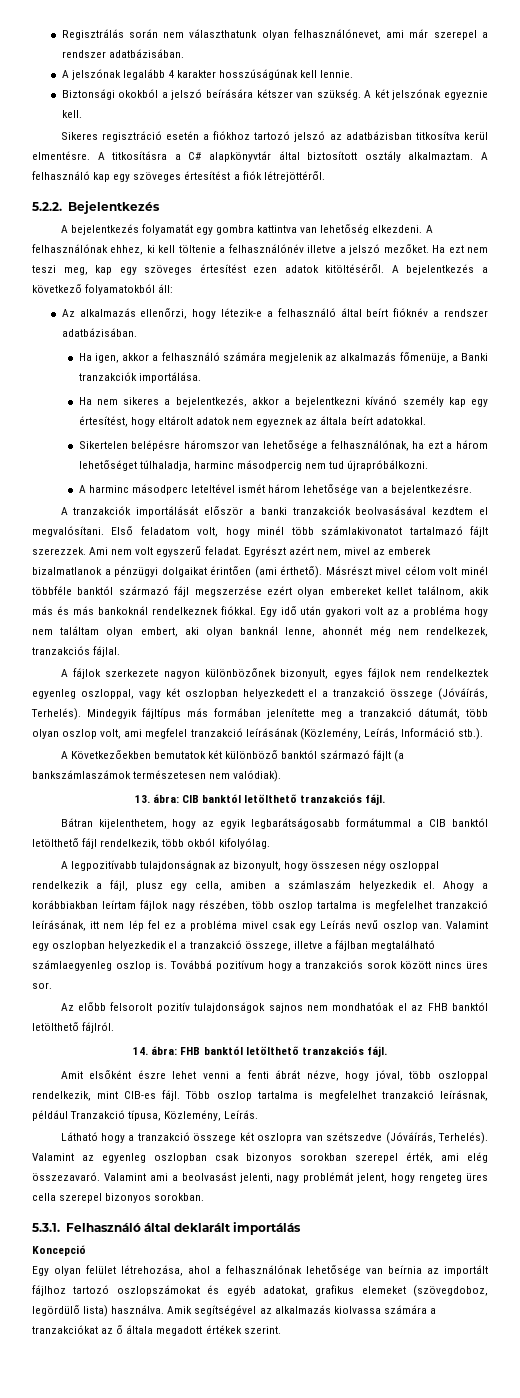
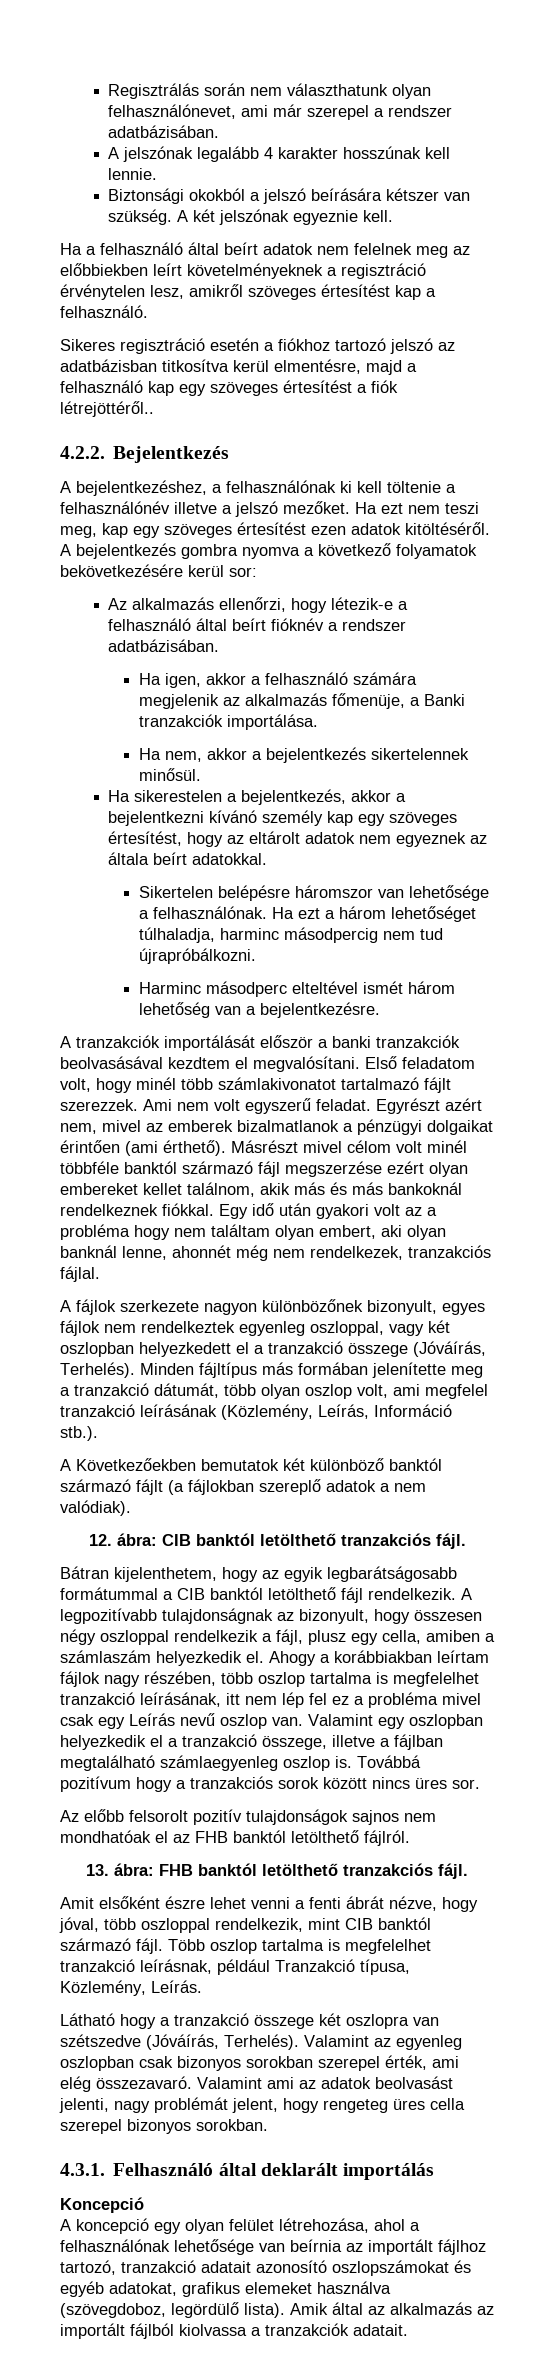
- A jelszónak legalább 4 karakter hosszúságúnak kell lennie.
+ A jelszónak legalább 4 karakter hosszúnak kell lennie.
+ Ha a felhasználó által beírt adatok nem felelnek meg az előbbiekben leírt követelményeknek a regisztráció érvénytelen lesz, amikről szöveges értesítést kap a felhasználó.
- Sikeres regisztráció esetén a fiókhoz tartozó jelszó az adatbázisban titkosítva kerül elmentésre. A titkosításra a C# alapkönyvtár által biztosított osztály alkalmaztam. A felhasználó kap egy szöveges értesítést a fiók létrejöttéről.
- 5.2.2. Bejelentkezés
+ Sikeres regisztráció esetén a fiókhoz tartozó jelszó az adatbázisban titkosítva kerül elmentésre, majd a felhasználó kap egy szöveges értesítést a fiók létrejöttéről..
+ 4.2.2. Bejelentkezés
- A bejelentkezés folyamatát egy gombra kattintva van lehetőség elkezdeni. A felhasználónak ehhez, ki kell töltenie a felhasználónév illetve a jelszó mezőket.
+ A bejelentkezéshez, a felhasználónak ki kell töltenie a felhasználónév illetve a jelszó mezőket.
- A bejelentkezés a következő folyamatokból áll:
+ A bejelentkezés gombra nyomva a következő folyamatok bekövetkezésére kerül sor:
- Ha nem sikeres a bejelentkezés, akkor a bejelentkezni kívánó személy kap egy értesítést, hogy eltárolt adatok nem egyeznek az általa beírt adatokkal.
+ Ha nem, akkor a bejelentkezés sikertelennek minősül.
+ Ha sikerestelen a bejelentkezés, akkor a bejelentkezni kívánó személy kap egy szöveges értesítést, hogy az eltárolt adatok nem egyeznek az általa beírt adatokkal.
- Sikertelen belépésre háromszor van lehetősége a felhasználónak, ha ezt a három lehetőséget túlhaladja, harminc másodpercig nem tud újrapróbálkozni.
+ Sikertelen belépésre háromszor van lehetősége a felhasználónak. Ha ezt a három lehetőséget túlhaladja, harminc másodpercig nem tud újrapróbálkozni.
- A harminc másodperc leteltével ismét három lehetősége van a bejelentkezésre.
+ Harminc másodperc elteltével ismét három lehetőség van a bejelentkezésre.
- Mindegyik fájltípus más formában jelenítette meg a tranzakció dátumát, több olyan oszlop volt, ami megfelel tranzakció leírásának (Közlemény, Leírás, Információ stb.).
+ Minden fájltípus más formában jelenítette meg a tranzakció dátumát, több olyan oszlop volt, ami megfelel tranzakció leírásának (Közlemény, Leírás, Információ stb.).
- A Következőekben bemutatok két különböző banktól származó fájlt (a bankszámlaszámok természetesen nem valódiak).
+ A Következőekben bemutatok két különböző banktól származó fájlt (a fájlokban szereplő adatok a nem valódiak).
- 13. ábra: CIB banktól letölthető tranzakciós fájl.
+ 12. ábra: CIB banktól letölthető tranzakciós fájl.
- Bátran kijelenthetem, hogy az egyik legbarátságosabb formátummal a CIB banktól letölthető fájl rendelkezik, több okból kifolyólag.
- A legpozitívabb tulajdonságnak az bizonyult, hogy összesen négy oszloppal rendelkezik a fájl, plusz egy cella, amiben a számlaszám helyezkedik el.
+ Bátran kijelenthetem, hogy az egyik legbarátságosabb formátummal a CIB banktól letölthető fájl rendelkezik. A legpozitívabb tulajdonságnak az bizonyult, hogy összesen négy oszloppal rendelkezik a fájl, plusz egy cella, amiben a számlaszám helyezkedik el.
- 14. ábra: FHB banktól letölthető tranzakciós fájl.
+ 13. ábra: FHB banktól letölthető tranzakciós fájl.
- Amit elsőként észre lehet venni a fenti ábrát nézve, hogy jóval, több oszloppal rendelkezik, mint CIB-es fájl.
+ Amit elsőként észre lehet venni a fenti ábrát nézve, hogy jóval, több oszloppal rendelkezik, mint CIB banktól származó fájl.
- Valamint ami a beolvasást jelenti, nagy problémát jelent, hogy rengeteg üres cella szerepel bizonyos sorokban.
+ Valamint ami az adatok beolvasást jelenti, nagy problémát jelent, hogy rengeteg üres cella szerepel bizonyos sorokban.
- 5.3.1. Felhasználó által deklarált importálás
+ 4.3.1. Felhasználó által deklarált importálás
- Egy olyan felület létrehozása, ahol a felhasználónak lehetősége van beírnia az importált fájlhoz tartozó oszlopszámokat és egyéb adatokat, grafikus elemeket (szövegdoboz, legördülő lista) használva. Amik segítségével az alkalmazás kiolvassa számára a tranzakciókat az ő általa megadott értékek szerint.
+ A koncepció egy olyan felület létrehozása, ahol a felhasználónak lehetősége van beírnia az importált fájlhoz tartozó, tranzakció adatait azonosító oszlopszámokat és egyéb adatokat, grafikus elemeket használva (szövegdoboz, legördülő lista). Amik által az alkalmazás az importált fájlból kiolvassa a tranzakciók adatait.

